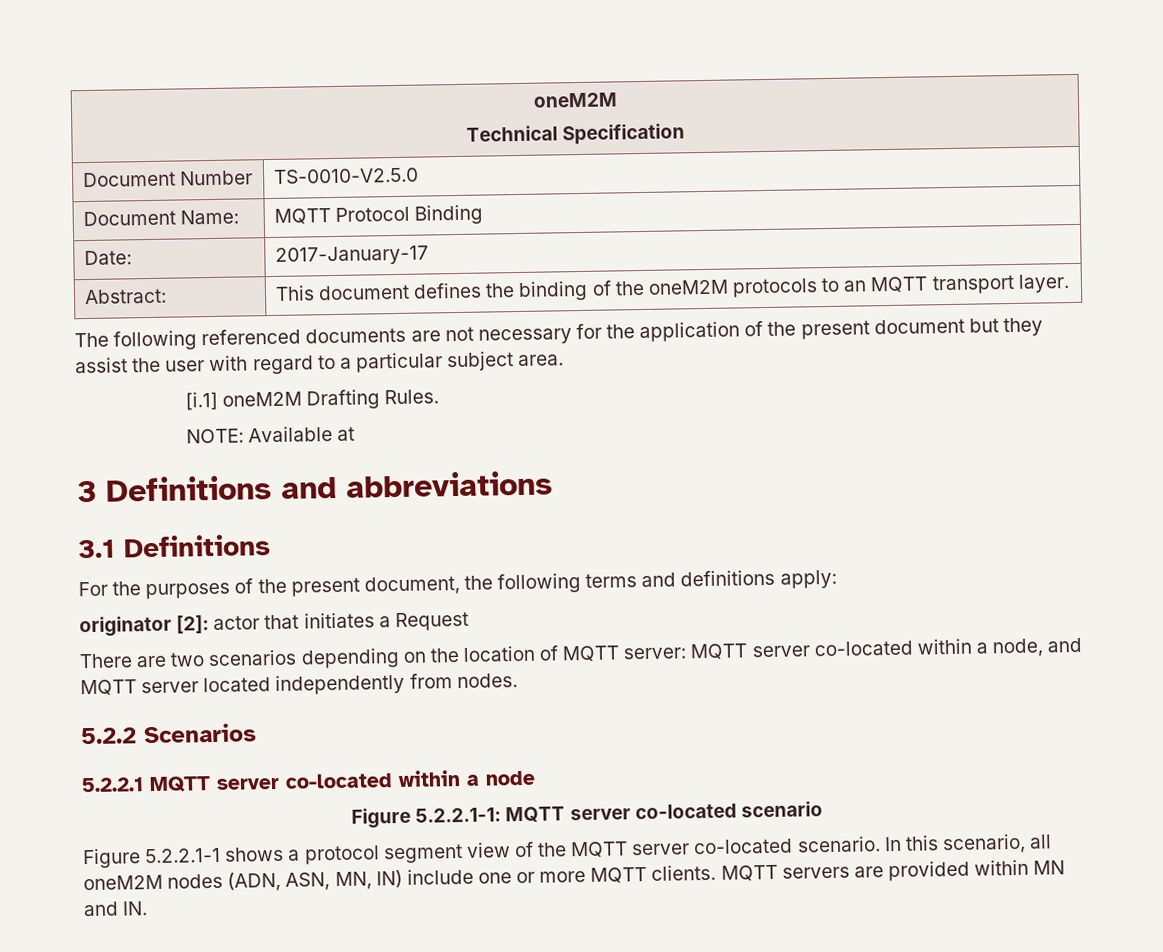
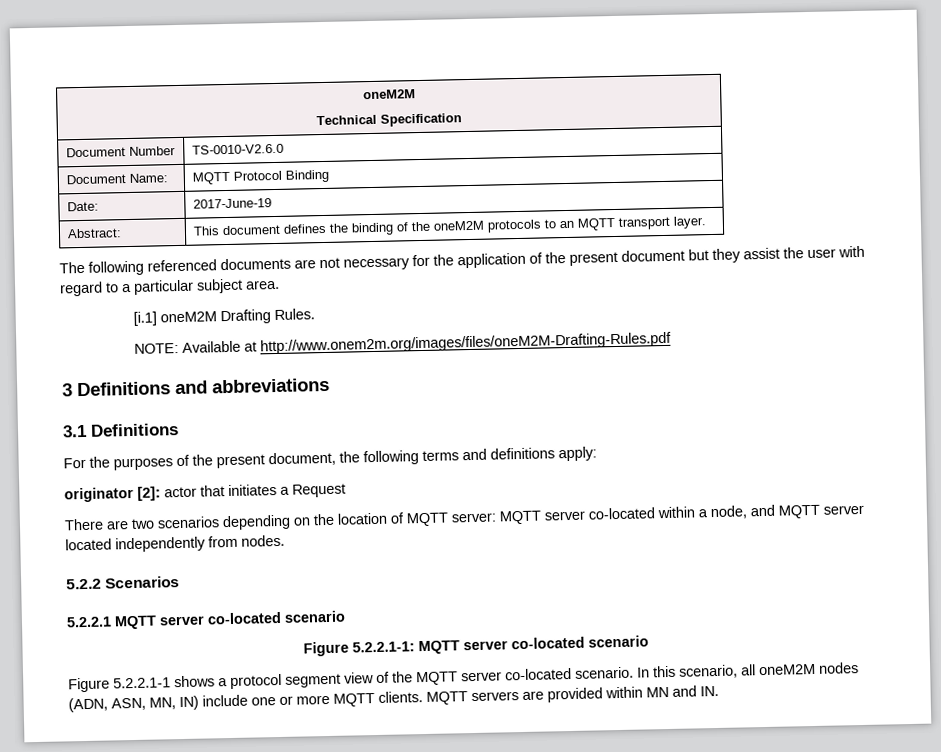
- Document Number | TS-0010-V2.5.0
+ Document Number | TS-0010-V2.6.0
- Date: | 2017-January-17
+ Date: | 2017-June-19
- NOTE: Available at
+ NOTE: Available at http://www.onem2m.org/images/files/oneM2M-Drafting-Rules.pdf
- 5.2.2.1 MQTT server co-located within a node
+ 5.2.2.1 MQTT server co-located scenario

